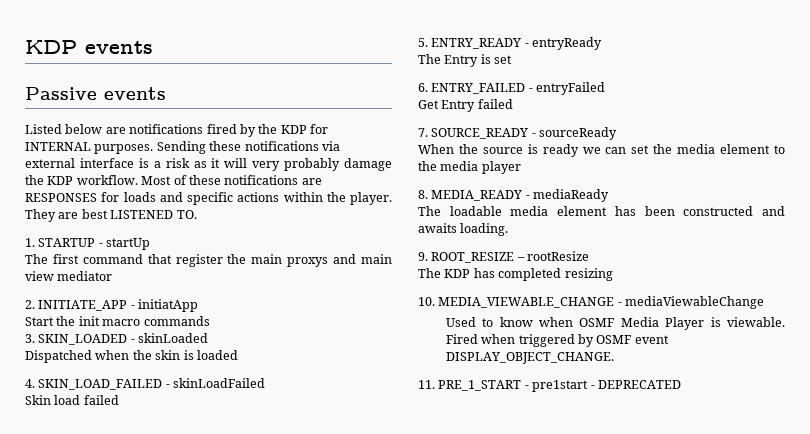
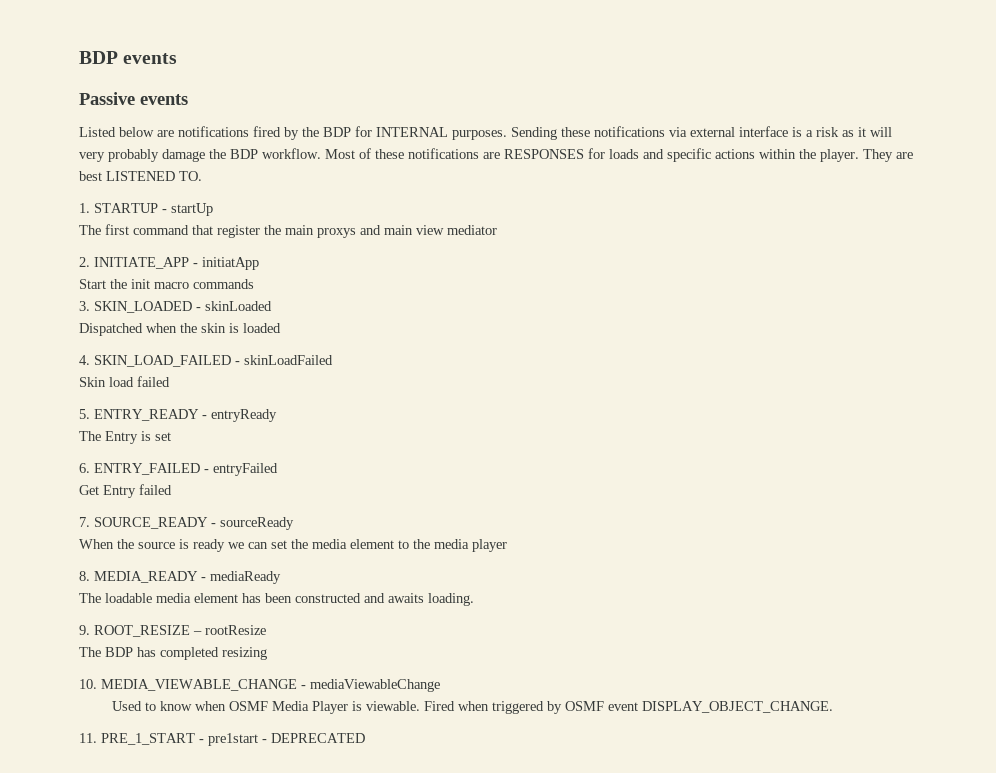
- KDP events
+ BDP events
- Listed below are notifications fired by the KDP for INTERNAL purposes.
+ Listed below are notifications fired by the BDP for INTERNAL purposes.
- Sending these notifications via external interface is a risk as it will very probably damage the KDP workflow.
+ Sending these notifications via external interface is a risk as it will very probably damage the BDP workflow.
- The KDP has completed resizing
+ The BDP has completed resizing

